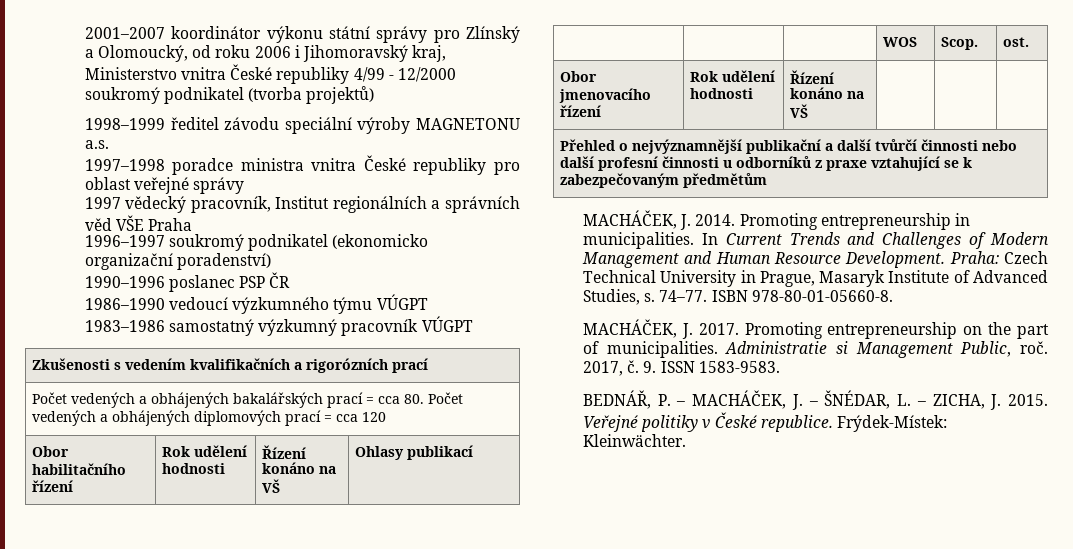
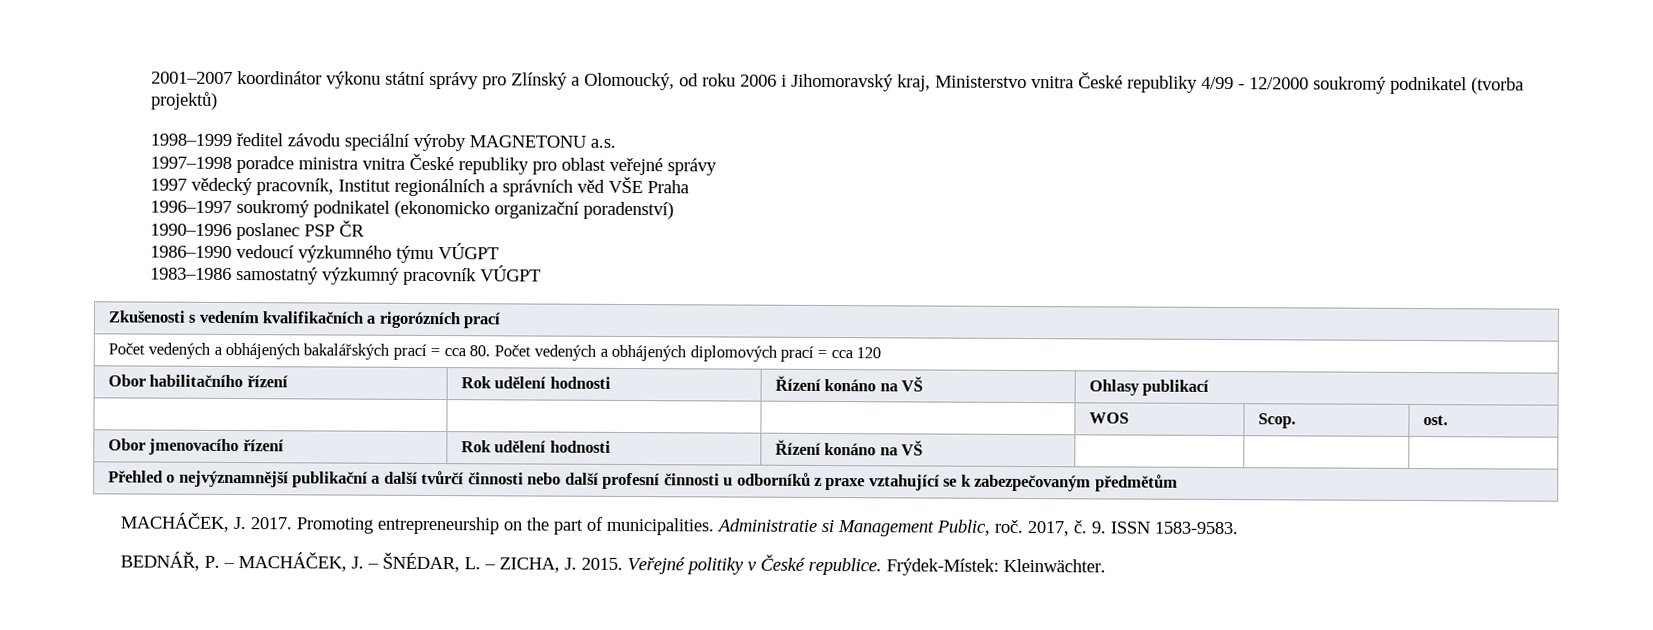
- MACHÁČEK, J. 2014. Promoting entrepreneurship in municipalities. In Current Trends and Challenges of Modern Management and Human Resource Development. Praha: Czech Technical University in Prague, Masaryk Institute of Advanced Studies, s. 74–77. ISBN 978-80-01-05660-8.

